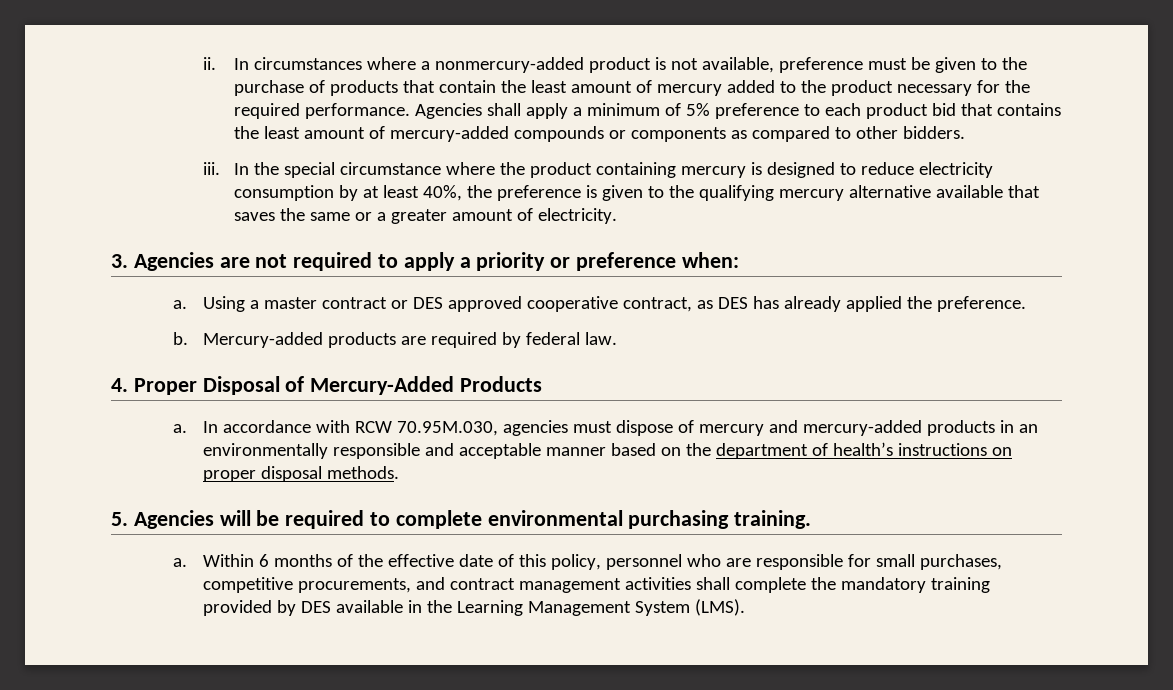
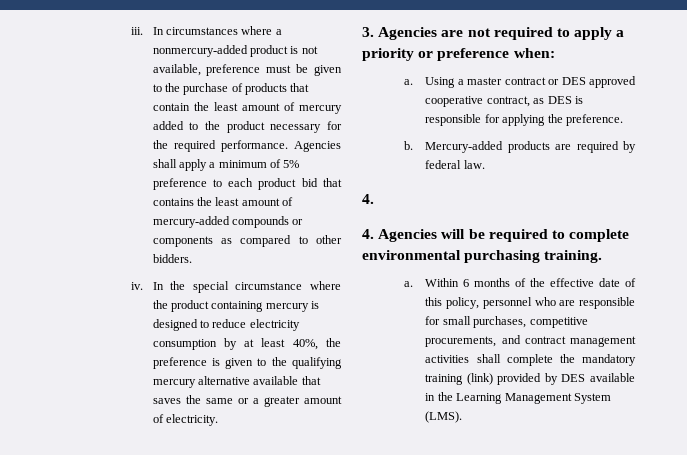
- ii.
+ iii.
- iii.
+ iv.
- Using a master contract or DES approved cooperative contract, as DES has already applied the preference.
+ Using a master contract or DES approved cooperative contract, as DES is responsible for applying the preference.
  Mercury-added products are required by federal law.
- 4. Proper Disposal of Mercury-Added Products
- a. In accordance with RCW 70.95M.030, agencies must dispose of mercury and mercury-added products in an environmentally responsible and acceptable manner based on the department of health’s instructions on proper disposal methods.
- 5. Agencies will be required to complete environmental purchasing training.
+ 4.
+ 4. Agencies will be required to complete environmental purchasing training.
- Within 6 months of the effective date of this policy, personnel who are responsible for small purchases, competitive procurements, and contract management activities shall complete the mandatory training provided by DES available in the Learning Management System (LMS).
+ Within 6 months of the effective date of this policy, personnel who are responsible for small purchases, competitive procurements, and contract management activities shall complete the mandatory training (link) provided by DES available in the Learning Management System (LMS).

